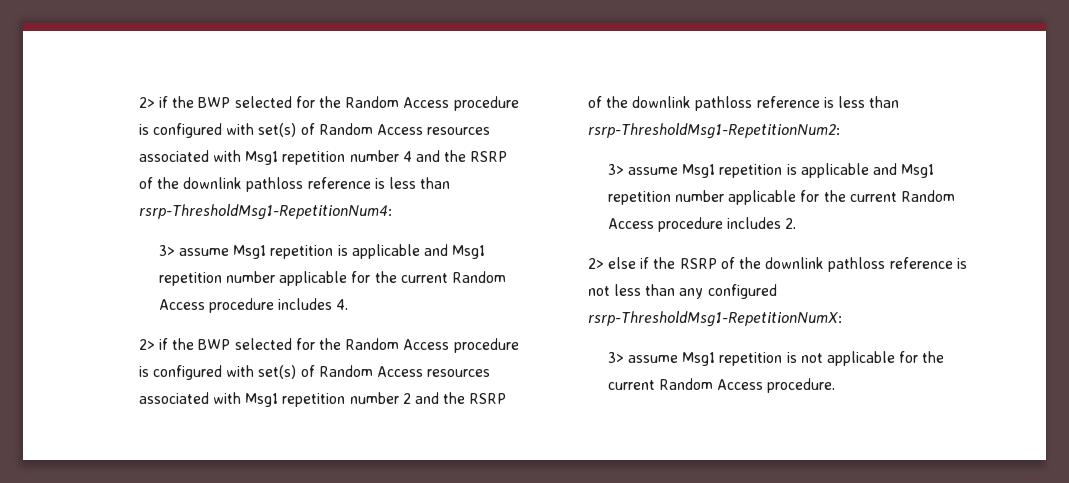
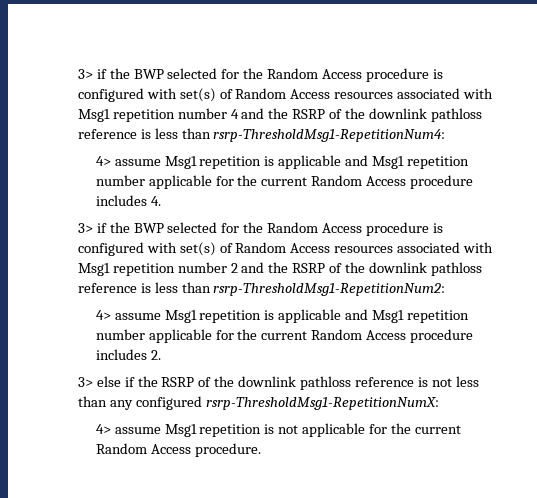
- 2> if the BWP selected for the Random Access procedure is configured with set(s) of Random Access resources associated with Msg1 repetition number 4 and the RSRP of the downlink pathloss reference is less than rsrp-ThresholdMsg1-RepetitionNum4:
+ 3> if the BWP selected for the Random Access procedure is configured with set(s) of Random Access resources associated with Msg1 repetition number 4 and the RSRP of the downlink pathloss reference is less than rsrp-ThresholdMsg1-RepetitionNum4:
- 3> assume Msg1 repetition is applicable and Msg1 repetition number applicable for the current Random Access procedure includes 4.
+ 4> assume Msg1 repetition is applicable and Msg1 repetition number applicable for the current Random Access procedure includes 4.
- 2> if the BWP selected for the Random Access procedure is configured with set(s) of Random Access resources associated with Msg1 repetition number 2 and the RSRP of the downlink pathloss reference is less than rsrp-ThresholdMsg1-RepetitionNum2:
+ 3> if the BWP selected for the Random Access procedure is configured with set(s) of Random Access resources associated with Msg1 repetition number 2 and the RSRP of the downlink pathloss reference is less than rsrp-ThresholdMsg1-RepetitionNum2:
- 3> assume Msg1 repetition is applicable and Msg1 repetition number applicable for the current Random Access procedure includes 2.
+ 4> assume Msg1 repetition is applicable and Msg1 repetition number applicable for the current Random Access procedure includes 2.
- 2> else if the RSRP of the downlink pathloss reference is not less than any configured rsrp-ThresholdMsg1-RepetitionNumX:
+ 3> else if the RSRP of the downlink pathloss reference is not less than any configured rsrp-ThresholdMsg1-RepetitionNumX:
- 3> assume Msg1 repetition is not applicable for the current Random Access procedure.
+ 4> assume Msg1 repetition is not applicable for the current Random Access procedure.

